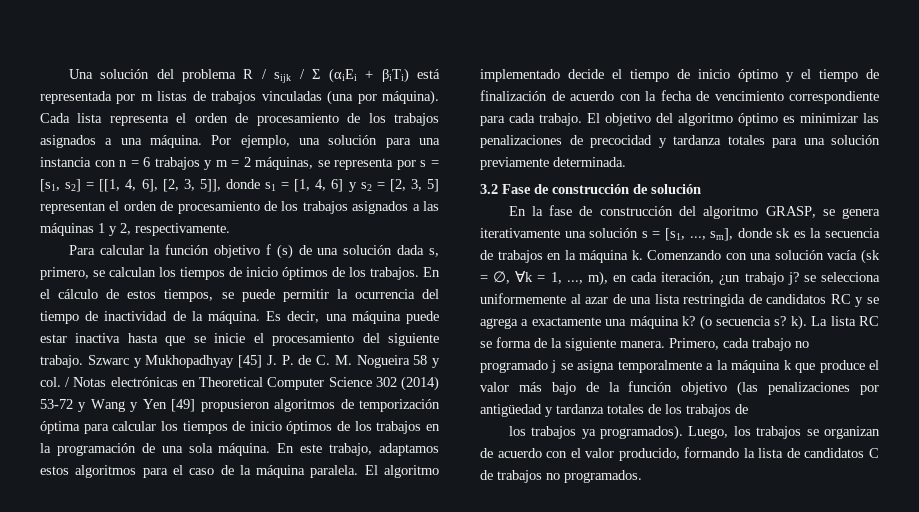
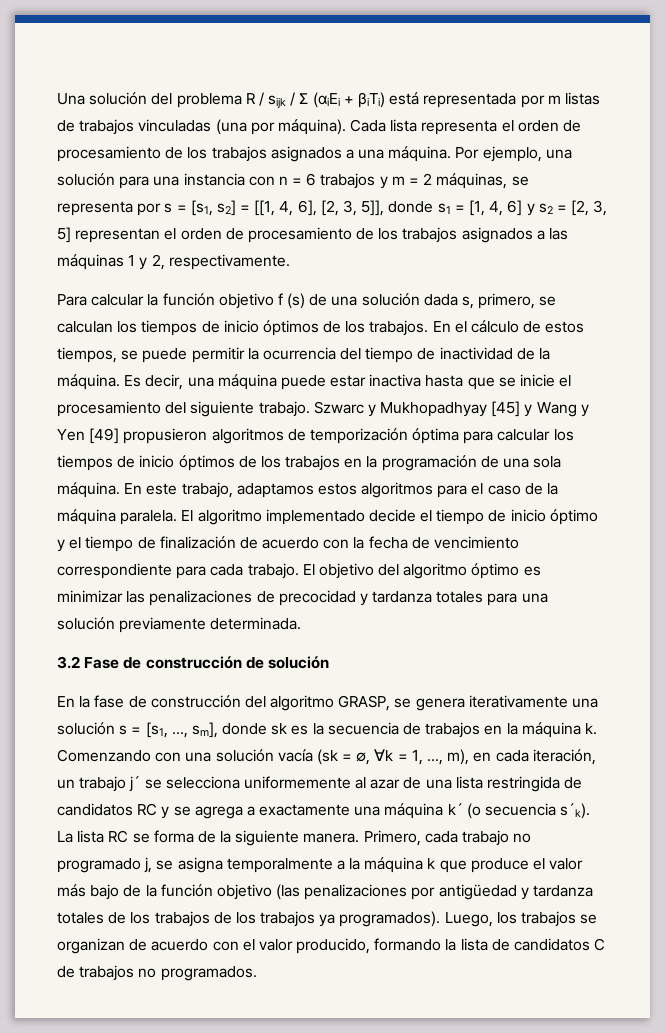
- Szwarc y Mukhopadhyay [45] J. P. de C. M. Nogueira 58 y col. / Notas electrónicas en Theoretical Computer Science 302 (2014) 53-72 y Wang y Yen [49] propusieron algoritmos de temporización óptima para calcular los tiempos de inicio óptimos de los trabajos en la programación de una sola máquina.
+ Szwarc y Mukhopadhyay [45] y Wang y Yen [49] propusieron algoritmos de temporización óptima para calcular los tiempos de inicio óptimos de los trabajos en la programación de una sola máquina.
- Comenzando con una solución vacía (sk = ∅, ∀k = 1, ..., m), en cada iteración, ¿un trabajo j? se selecciona uniformemente al azar de una lista restringida de candidatos RC y se agrega a exactamente una máquina k? (o secuencia s? k).
+ Comenzando con una solución vacía (sk = ∅, ∀k = 1, ..., m), en cada iteración, un trabajo j´ se selecciona uniformemente al azar de una lista restringida de candidatos RC y se agrega a exactamente una máquina k´ (o secuencia s´k).
- Primero, cada trabajo no programado j se asigna temporalmente a la máquina k que produce el valor más bajo de la función objetivo (las penalizaciones por antigüedad y tardanza totales de los trabajos de
- los trabajos ya programados).
+ Primero, cada trabajo no programado j, se asigna temporalmente a la máquina k que produce el valor más bajo de la función objetivo (las penalizaciones por antigüedad y tardanza totales de los trabajos de los trabajos ya programados).

